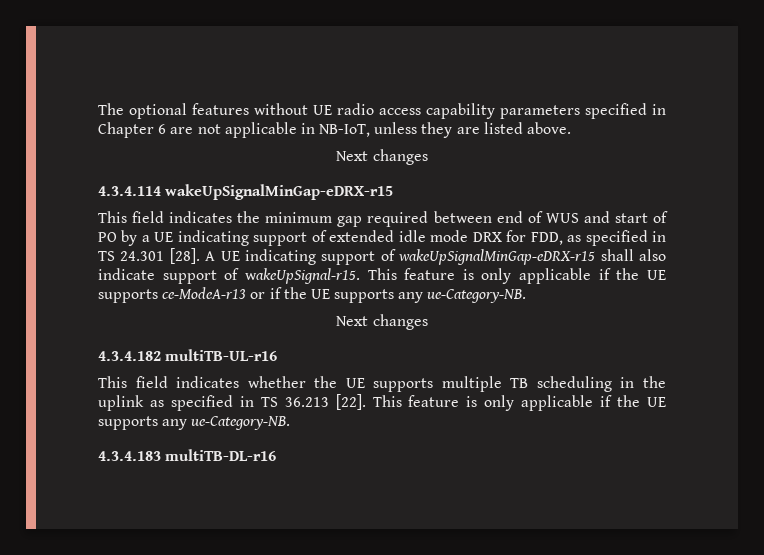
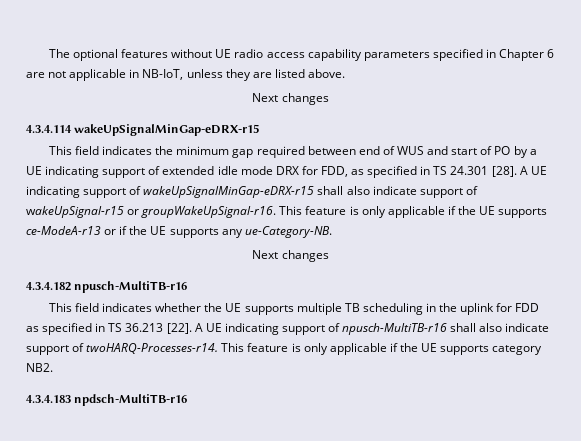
- A UE indicating support of wakeUpSignalMinGap-eDRX-r15 shall also indicate support of wakeUpSignal-r15.
+ A UE indicating support of wakeUpSignalMinGap-eDRX-r15 shall also indicate support of wakeUpSignal-r15 or groupWakeUpSignal-r16.
- 4.3.4.182 multiTB-UL-r16
+ 4.3.4.182 npusch-MultiTB-r16
- This field indicates whether the UE supports multiple TB scheduling in the uplink as specified in TS 36.213 [22].
+ This field indicates whether the UE supports multiple TB scheduling in the uplink for FDD as specified in TS 36.213 [22].
- This feature is only applicable if the UE supports any ue-Category-NB.
+ A UE indicating support of npusch-MultiTB-r16 shall also indicate support of twoHARQ-Processes-r14. This feature is only applicable if the UE supports category NB2.
- 4.3.4.183 multiTB-DL-r16
+ 4.3.4.183 npdsch-MultiTB-r16

